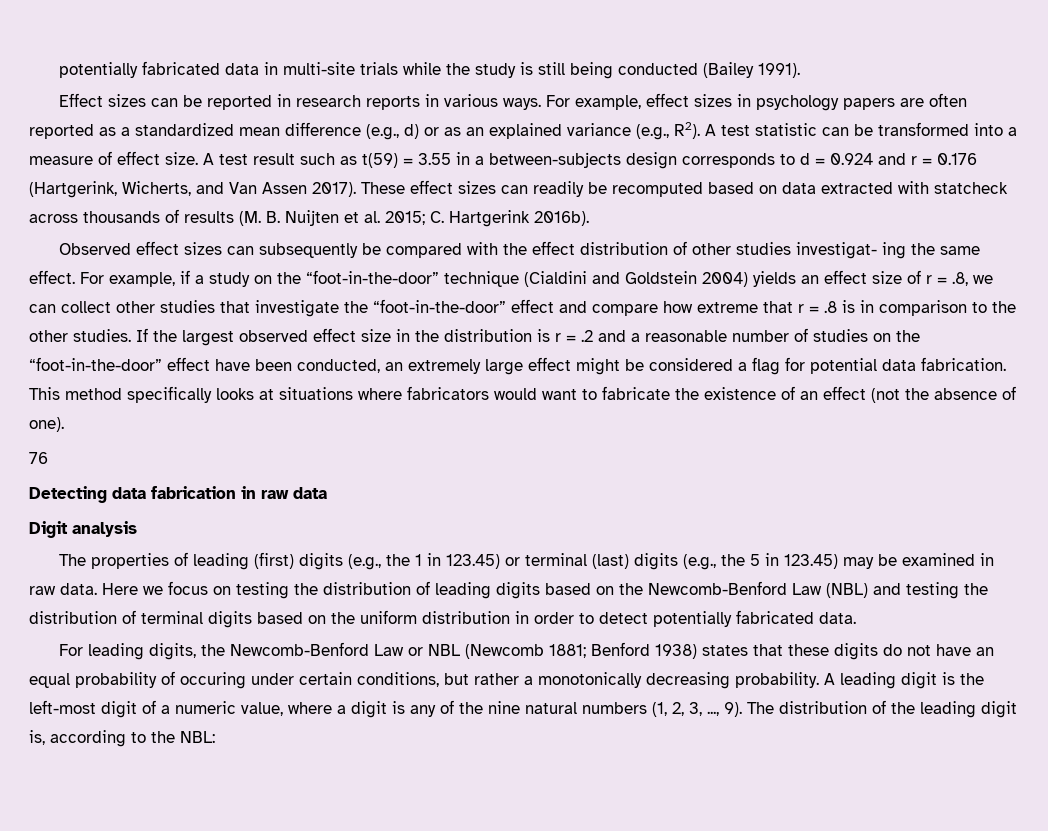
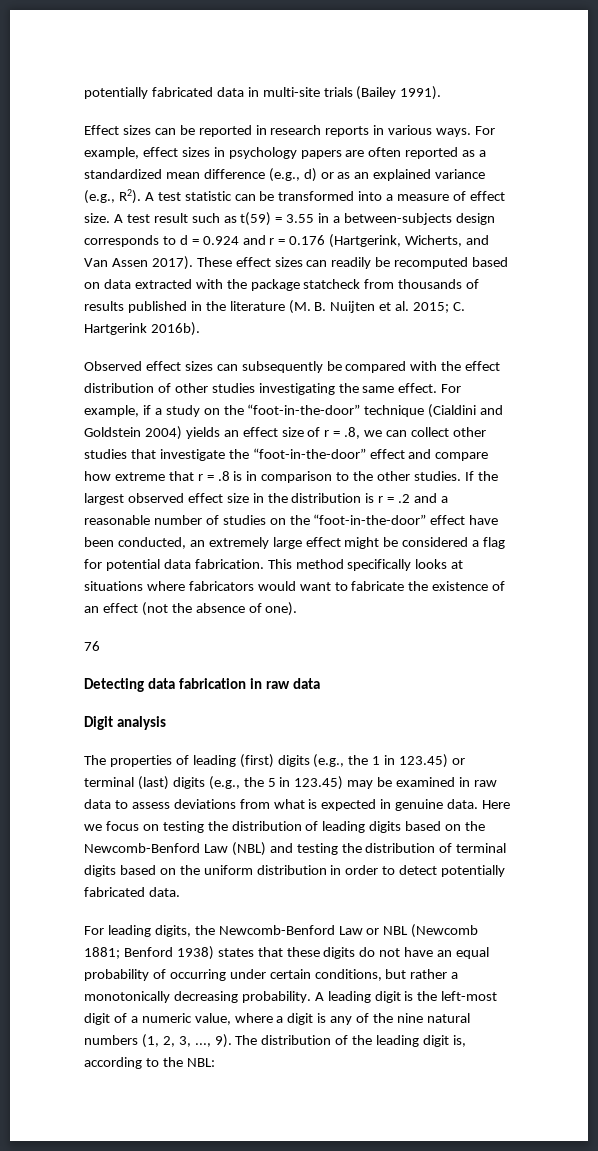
- potentially fabricated data in multi-site trials while the study is still being conducted (Bailey 1991).
+ potentially fabricated data in multi-site trials (Bailey 1991).
- These effect sizes can readily be recomputed based on data extracted with statcheck across thousands of results (M. B. Nuijten et al. 2015; C. Hartgerink 2016b).
+ These effect sizes can readily be recomputed based on data extracted with the package statcheck from thousands of results published in the literature (M. B. Nuijten et al. 2015; C. Hartgerink 2016b).
- Observed effect sizes can subsequently be compared with the effect distribution of other studies investigat- ing the same effect.
+ Observed effect sizes can subsequently be compared with the effect distribution of other studies investigating the same effect.
- The properties of leading (first) digits (e.g., the 1 in 123.45) or terminal (last) digits (e.g., the 5 in 123.45) may be examined in raw data.
+ The properties of leading (first) digits (e.g., the 1 in 123.45) or terminal (last) digits (e.g., the 5 in 123.45) may be examined in raw data to assess deviations from what is expected in genuine data.
- For leading digits, the Newcomb-Benford Law or NBL (Newcomb 1881; Benford 1938) states that these digits do not have an equal probability of occuring under certain conditions, but rather a monotonically decreasing probability.
+ For leading digits, the Newcomb-Benford Law or NBL (Newcomb 1881; Benford 1938) states that these digits do not have an equal probability of occurring under certain conditions, but rather a monotonically decreasing probability.

